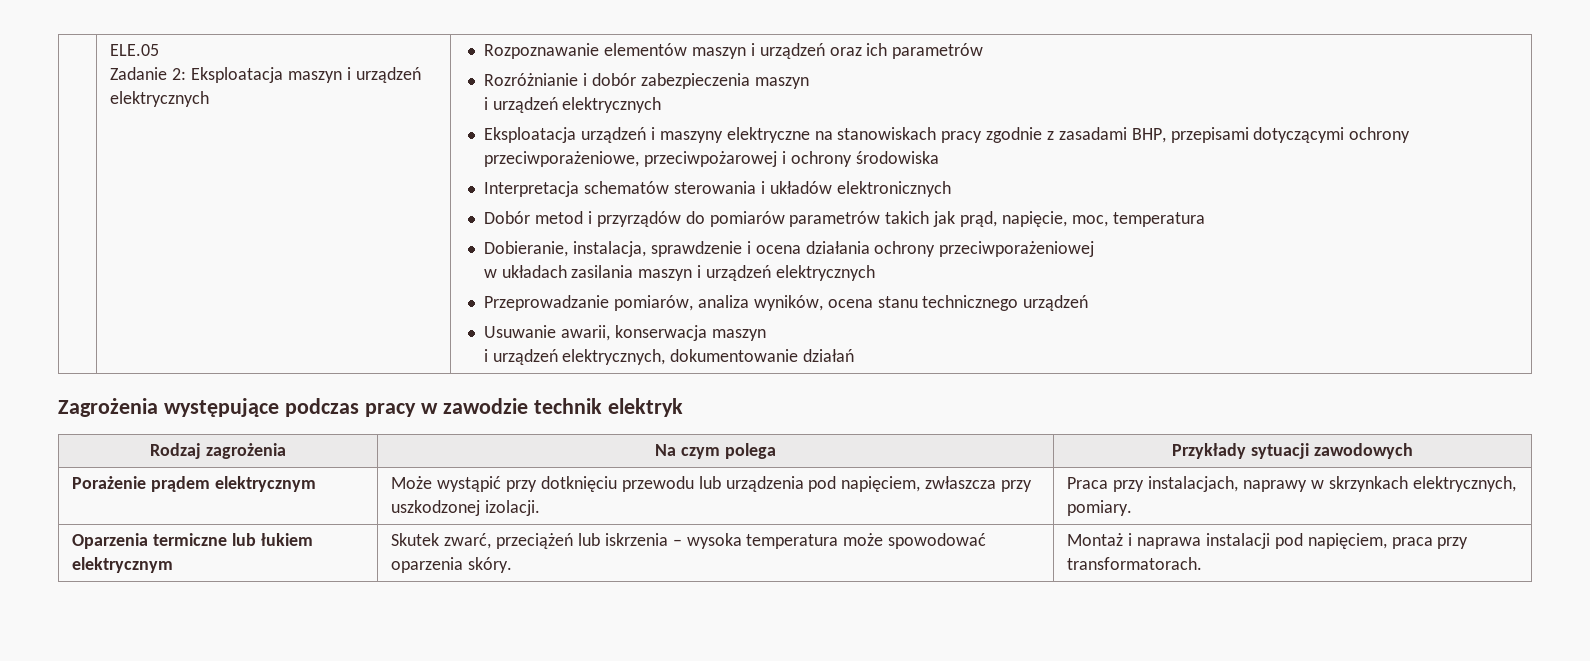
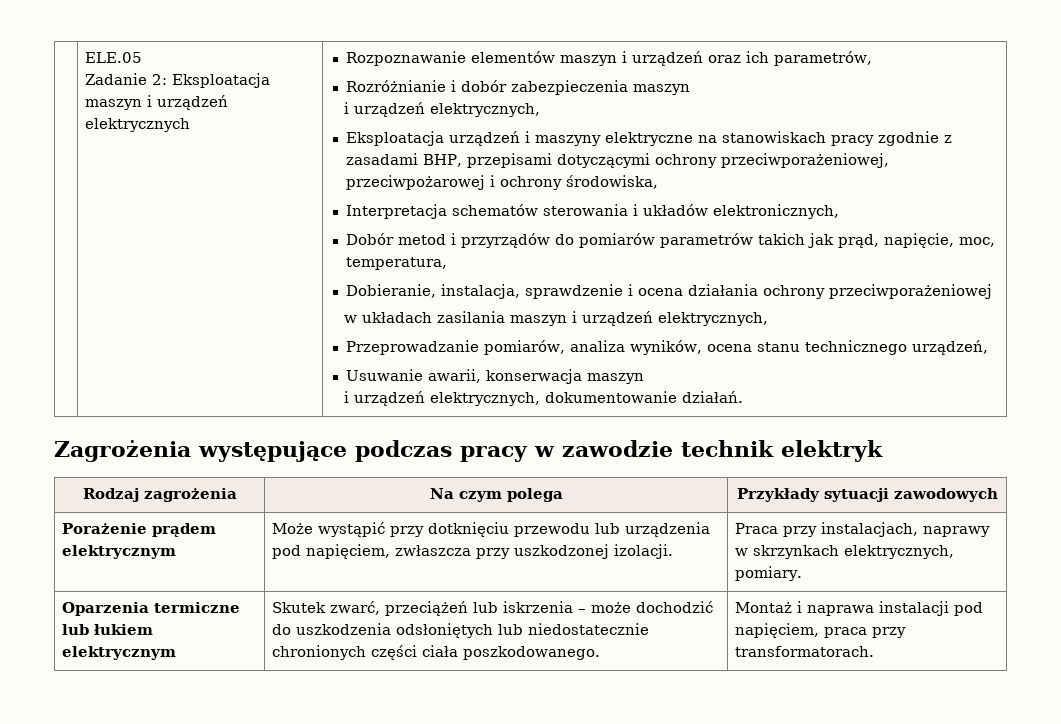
- Rozpoznawanie elementów maszyn i urządzeń oraz ich parametrów
+ Rozpoznawanie elementów maszyn i urządzeń oraz ich parametrów,
  Rozróżnianie i dobór zabezpieczenia maszyn
- i urządzeń elektrycznych
+ i urządzeń elektrycznych,
- Eksploatacja urządzeń i maszyny elektryczne na stanowiskach pracy zgodnie z zasadami BHP, przepisami dotyczącymi ochrony przeciwporażeniowe, przeciwpożarowej i ochrony środowiska
+ Eksploatacja urządzeń i maszyny elektryczne na stanowiskach pracy zgodnie z zasadami BHP, przepisami dotyczącymi ochrony przeciwporażeniowej, przeciwpożarowej i ochrony środowiska,
- Interpretacja schematów sterowania i układów elektronicznych
+ Interpretacja schematów sterowania i układów elektronicznych,
- Dobór metod i przyrządów do pomiarów parametrów takich jak prąd, napięcie, moc, temperatura
+ Dobór metod i przyrządów do pomiarów parametrów takich jak prąd, napięcie, moc, temperatura,
- w układach zasilania maszyn i urządzeń elektrycznych
+ w układach zasilania maszyn i urządzeń elektrycznych,
- Przeprowadzanie pomiarów, analiza wyników, ocena stanu technicznego urządzeń
+ Przeprowadzanie pomiarów, analiza wyników, ocena stanu technicznego urządzeń,
- i urządzeń elektrycznych, dokumentowanie działań
+ i urządzeń elektrycznych, dokumentowanie działań.
- Oparzenia termiczne lub łukiem elektrycznym | Skutek zwarć, przeciążeń lub iskrzenia – wysoka temperatura może spowodować oparzenia skóry. | Montaż i naprawa instalacji pod napięciem, praca przy transformatorach.
+ Oparzenia termiczne lub łukiem elektrycznym | Skutek zwarć, przeciążeń lub iskrzenia – może dochodzić do uszkodzenia odsłoniętych lub niedostatecznie chronionych części ciała poszkodowanego. | Montaż i naprawa instalacji pod napięciem, praca przy transformatorach.

